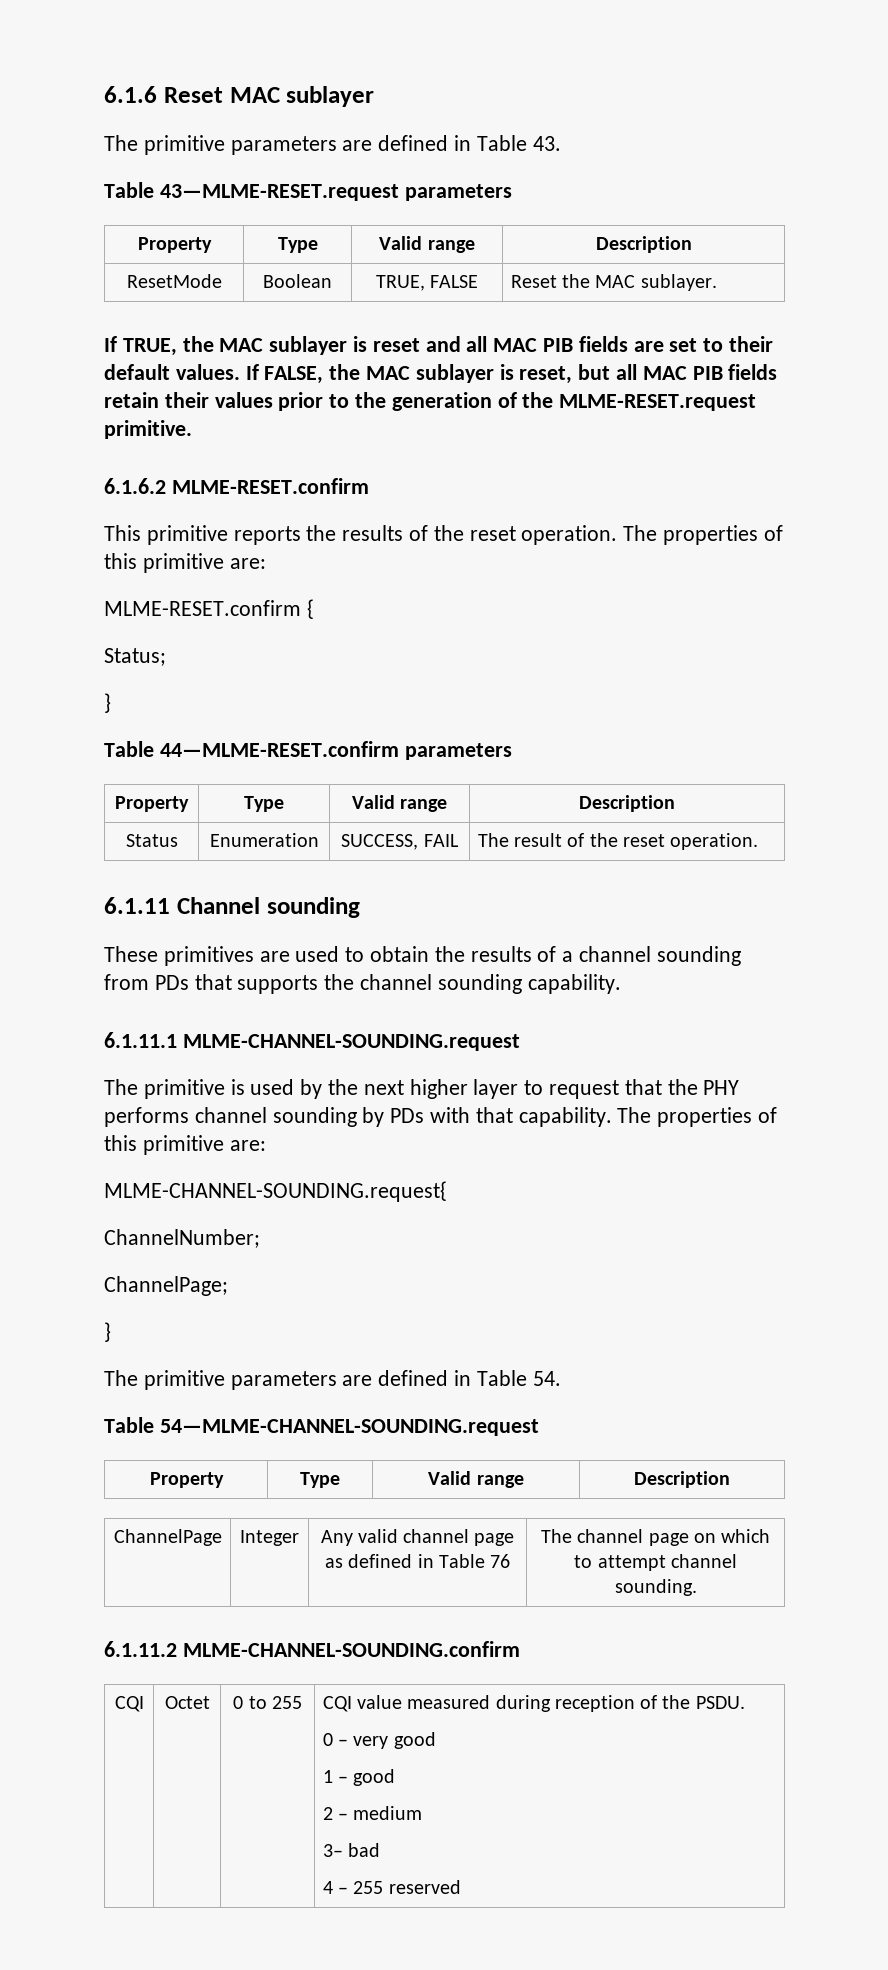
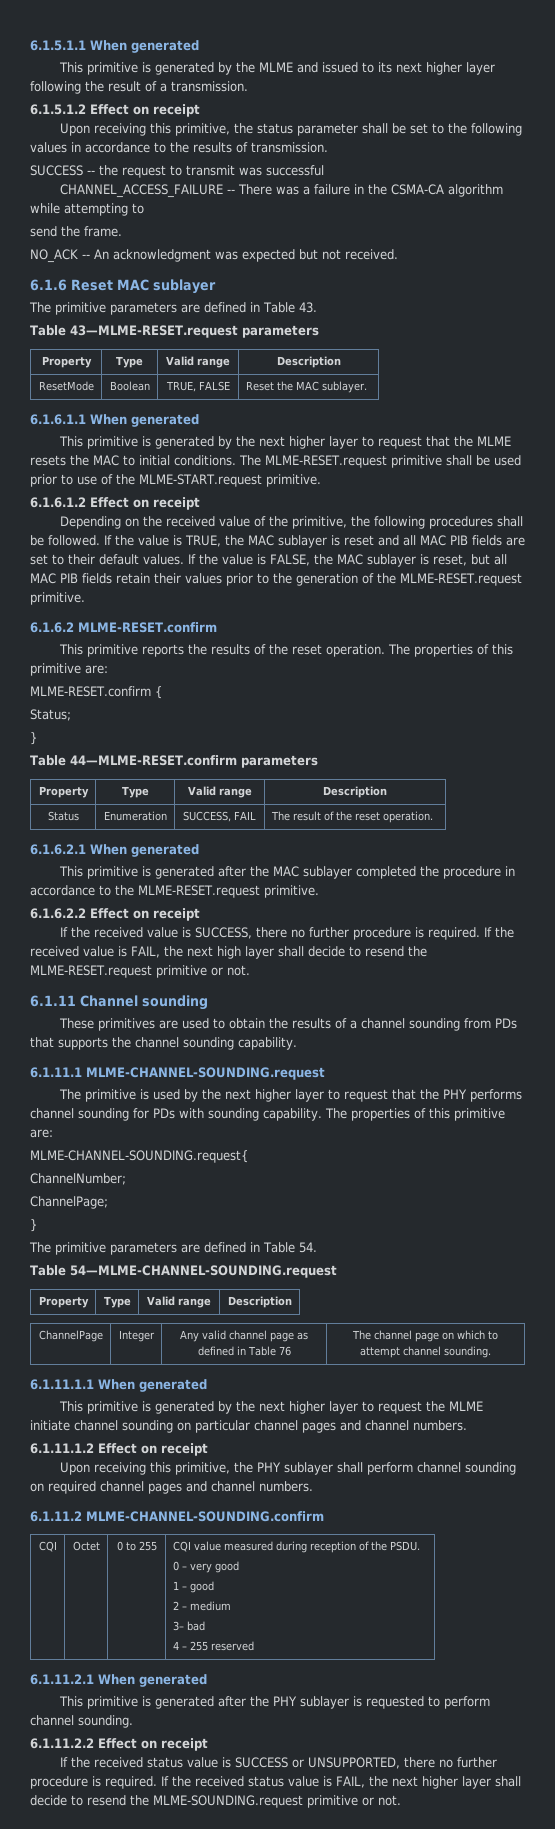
+ 6.1.5.1.1 When generated
+ This primitive is generated by the MLME and issued to its next higher layer following the result of a transmission.
+ 6.1.5.1.2 Effect on receipt
+ Upon receiving this primitive, the status parameter shall be set to the following values in accordance to the results of transmission.
+ SUCCESS -- the request to transmit was successful
+ CHANNEL_ACCESS_FAILURE -- There was a failure in the CSMA-CA algorithm while attempting to
+ send the frame.
+ NO_ACK -- An acknowledgment was expected but not received.
- If TRUE, the MAC sublayer is reset and all MAC PIB fields are set to their default values.
+ 6.1.6.1.1 When generated
+ This primitive is generated by the next higher layer to request that the MLME resets the MAC to initial conditions. The MLME-RESET.request primitive shall be used prior to use of the MLME-START.request primitive.
+ 6.1.6.1.2 Effect on receipt
+ Depending on the received value of the primitive, the following procedures shall be followed. If the value is TRUE, the MAC sublayer is reset and all MAC PIB fields are set to their default values.
- If FALSE, the MAC sublayer is reset, but all MAC PIB fields retain their values prior to the generation of the MLME-RESET.request primitive.
+ If the value is FALSE, the MAC sublayer is reset, but all MAC PIB fields retain their values prior to the generation of the MLME-RESET.request primitive.
+ 6.1.6.2.1 When generated
+ This primitive is generated after the MAC sublayer completed the procedure in accordance to the MLME-RESET.request primitive.
+ 6.1.6.2.2 Effect on receipt
+ If the received value is SUCCESS, there no further procedure is required. If the received value is FAIL, the next high layer shall decide to resend the MLME-RESET.request primitive or not.
- The primitive is used by the next higher layer to request that the PHY performs channel sounding by PDs with that capability.
+ The primitive is used by the next higher layer to request that the PHY performs channel sounding for PDs with sounding capability.
+ 6.1.11.1.1 When generated
+ This primitive is generated by the next higher layer to request the MLME initiate channel sounding on particular channel pages and channel numbers.
+ 6.1.11.1.2 Effect on receipt
+ Upon receiving this primitive, the PHY sublayer shall perform channel sounding on required channel pages and channel numbers.
+ 6.1.11.2.1 When generated
+ This primitive is generated after the PHY sublayer is requested to perform channel sounding.
+ 6.1.11.2.2 Effect on receipt
+ If the received status value is SUCCESS or UNSUPPORTED, there no further procedure is required. If the received status value is FAIL, the next higher layer shall decide to resend the MLME-SOUNDING.request primitive or not.

